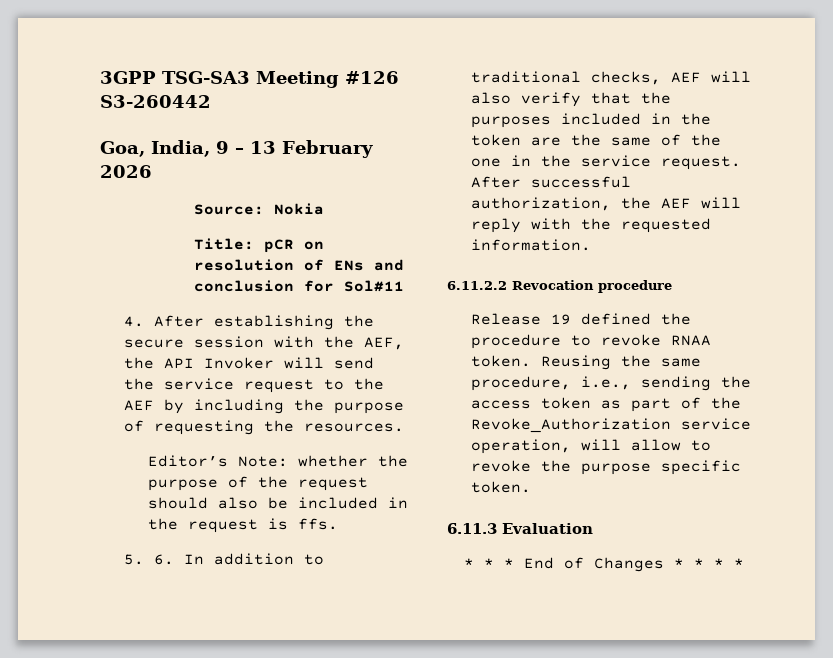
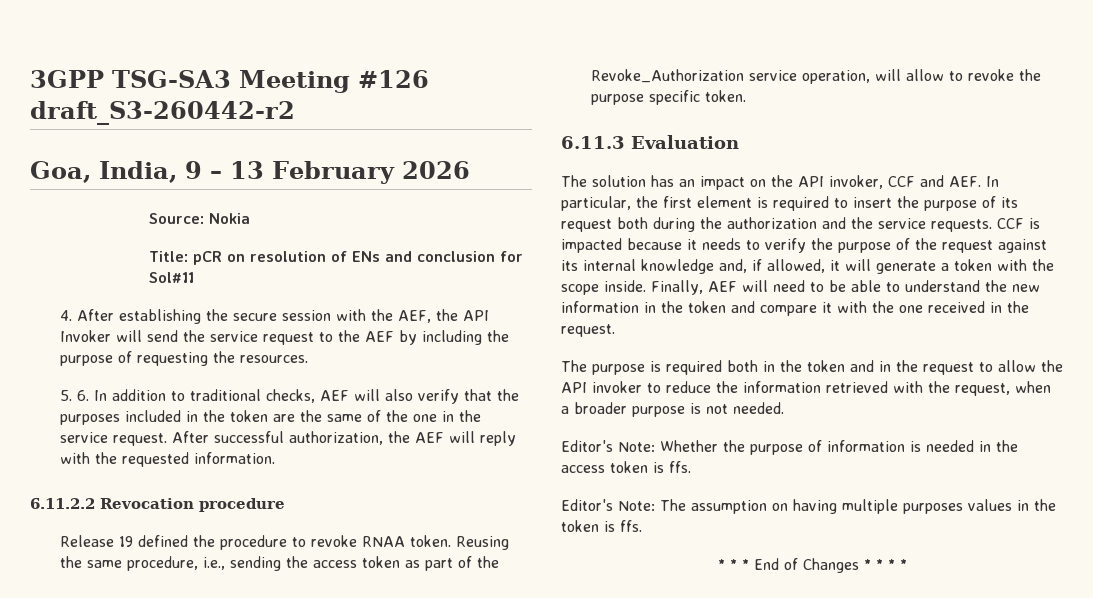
- 3GPP TSG-SA3 Meeting #126 S3-260442
+ 3GPP TSG-SA3 Meeting #126 draft_S3-260442-r2
- Editor’s Note: whether the purpose of the request should also be included in the request is ffs.
+ The solution has an impact on the API invoker, CCF and AEF. In particular, the first element is required to insert the purpose of its request both during the authorization and the service requests. CCF is impacted because it needs to verify the purpose of the request against its internal knowledge and, if allowed, it will generate a token with the scope inside. Finally, AEF will need to be able to understand the new information in the token and compare it with the one received in the request.
+ The purpose is required both in the token and in the request to allow the API invoker to reduce the information retrieved with the request, when a broader purpose is not needed.
+ Editor's Note: Whether the purpose of information is needed in the access token is ffs.
+ Editor's Note: The assumption on having multiple purposes values in the token is ffs.

